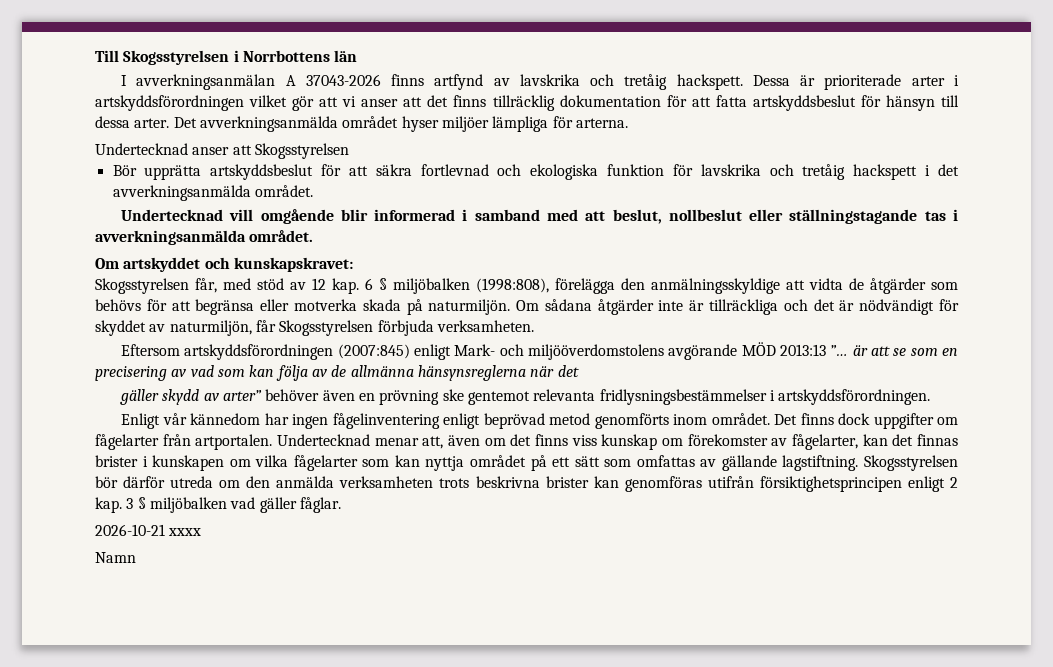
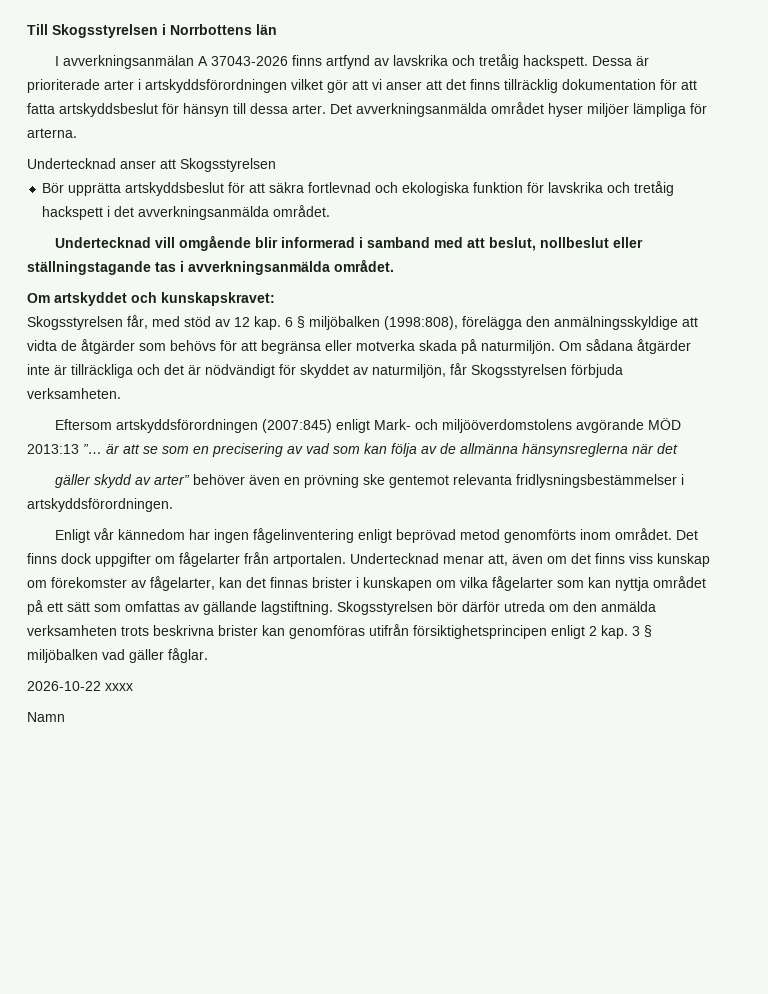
- 2026-10-21 xxxx
+ 2026-10-22 xxxx

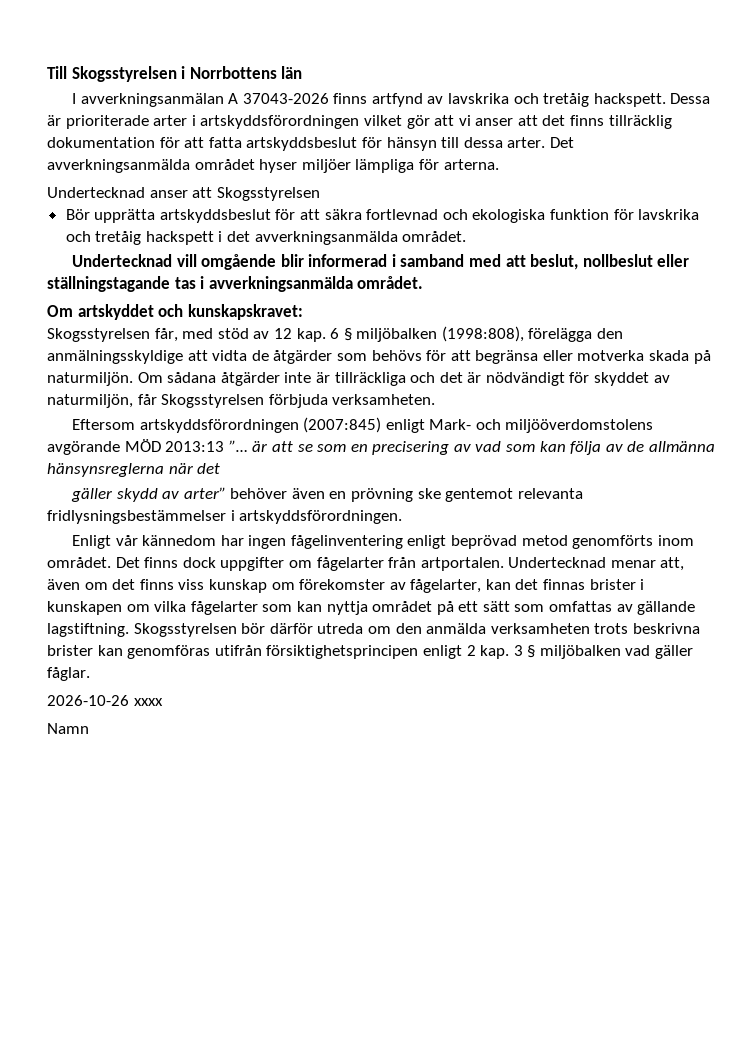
- 2026-10-22 xxxx
+ 2026-10-26 xxxx

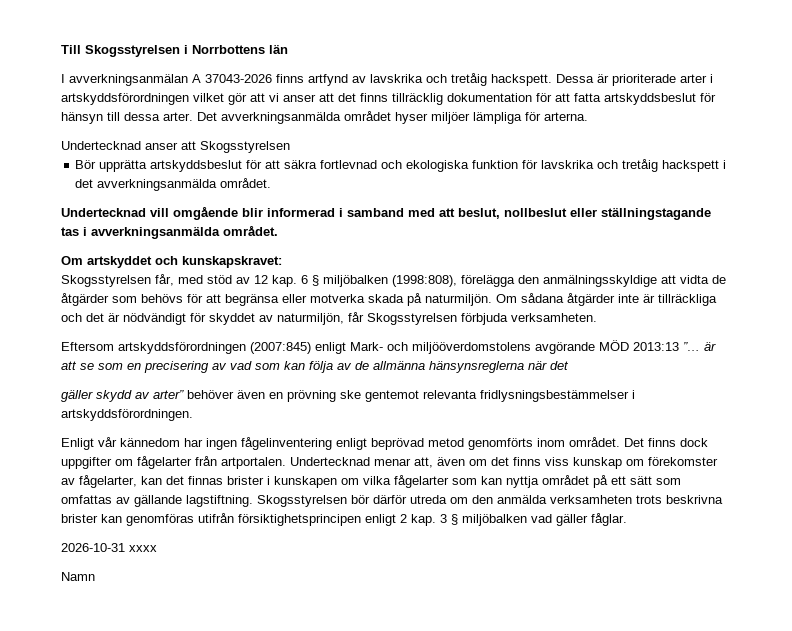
- 2026-10-26 xxxx
+ 2026-10-31 xxxx

